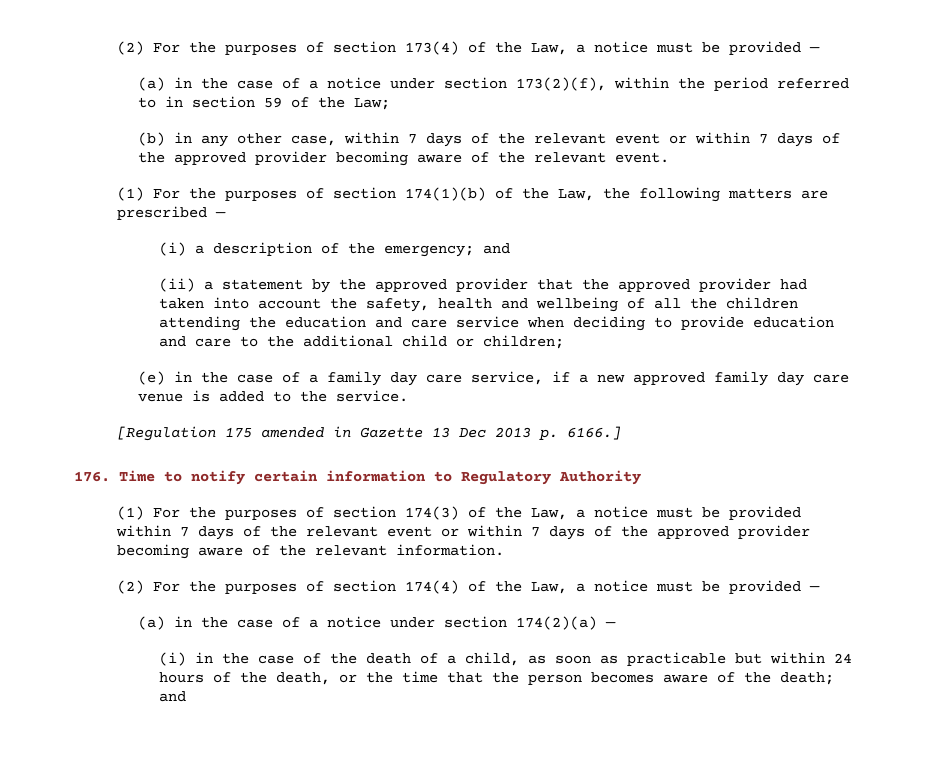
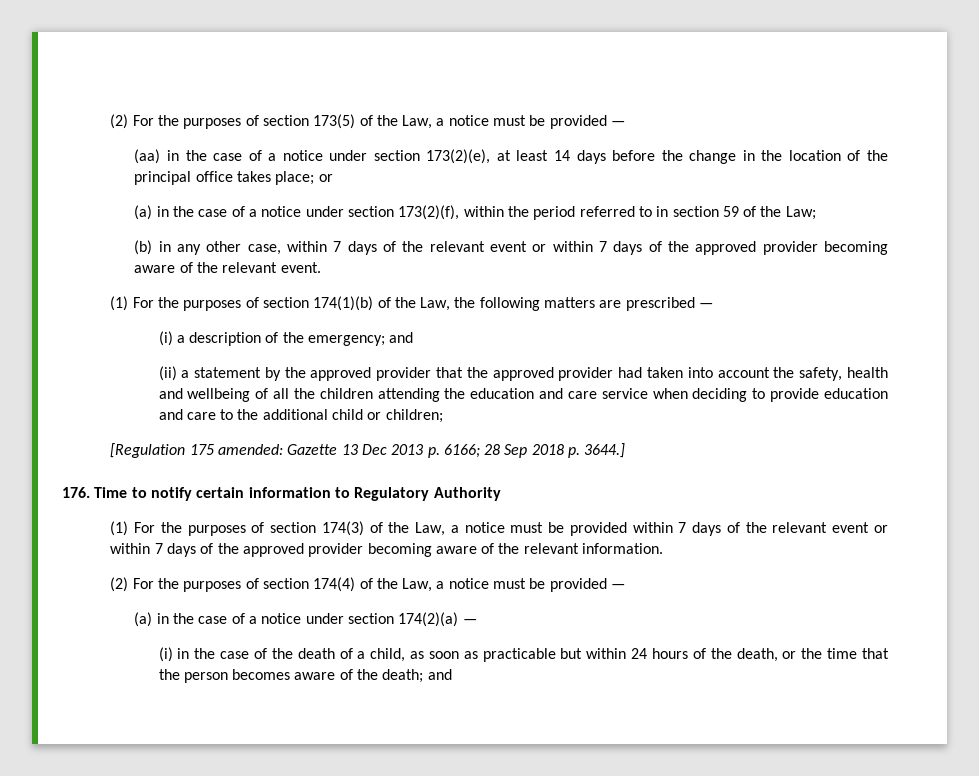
- (2) For the purposes of section 173(4) of the Law, a notice must be provided —
+ (2) For the purposes of section 173(5) of the Law, a notice must be provided —
+ (aa) in the case of a notice under section 173(2)(e), at least 14 days before the change in the location of the principal office takes place; or
- (e) in the case of a family day care service, if a new approved family day care venue is added to the service.
- [Regulation 175 amended in Gazette 13 Dec 2013 p. 6166.]
+ [Regulation 175 amended: Gazette 13 Dec 2013 p. 6166; 28 Sep 2018 p. 3644.]

